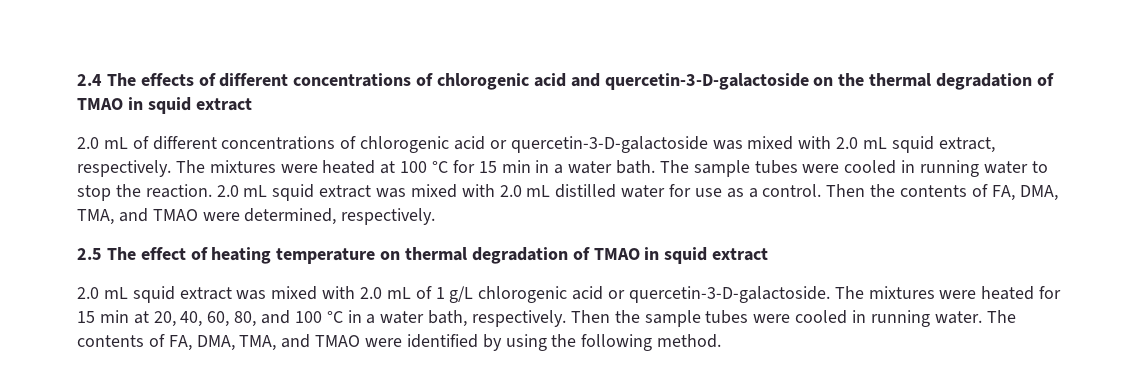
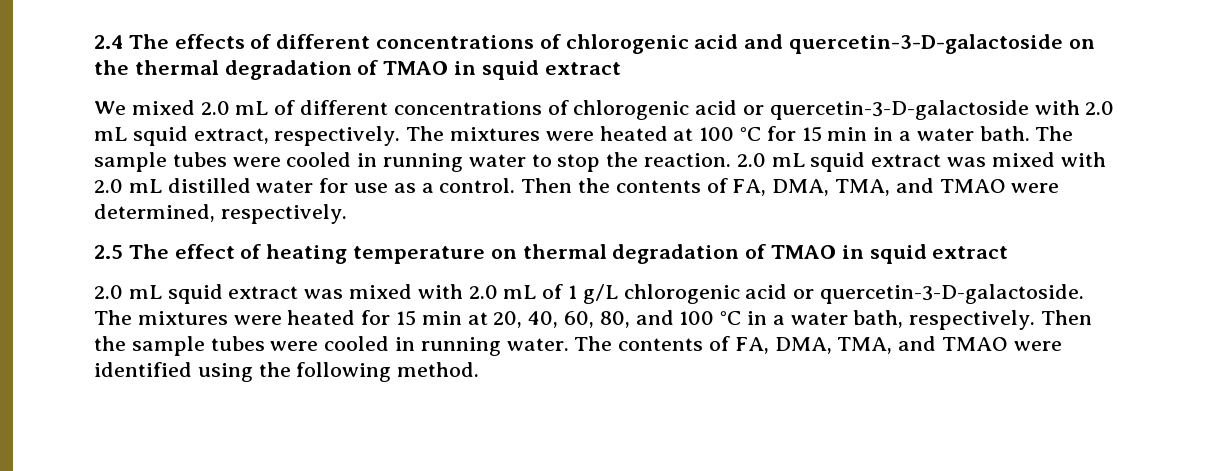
- 2.0 mL of different concentrations of chlorogenic acid or quercetin-3-D-galactoside was mixed with 2.0 mL squid extract, respectively.
+ We mixed 2.0 mL of different concentrations of chlorogenic acid or quercetin-3-D-galactoside with 2.0 mL squid extract, respectively.
- The contents of FA, DMA, TMA, and TMAO were identified by using the following method.
+ The contents of FA, DMA, TMA, and TMAO were identified using the following method.

